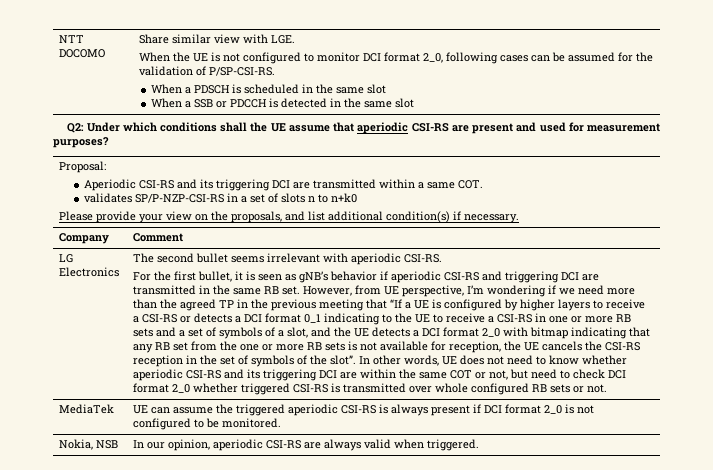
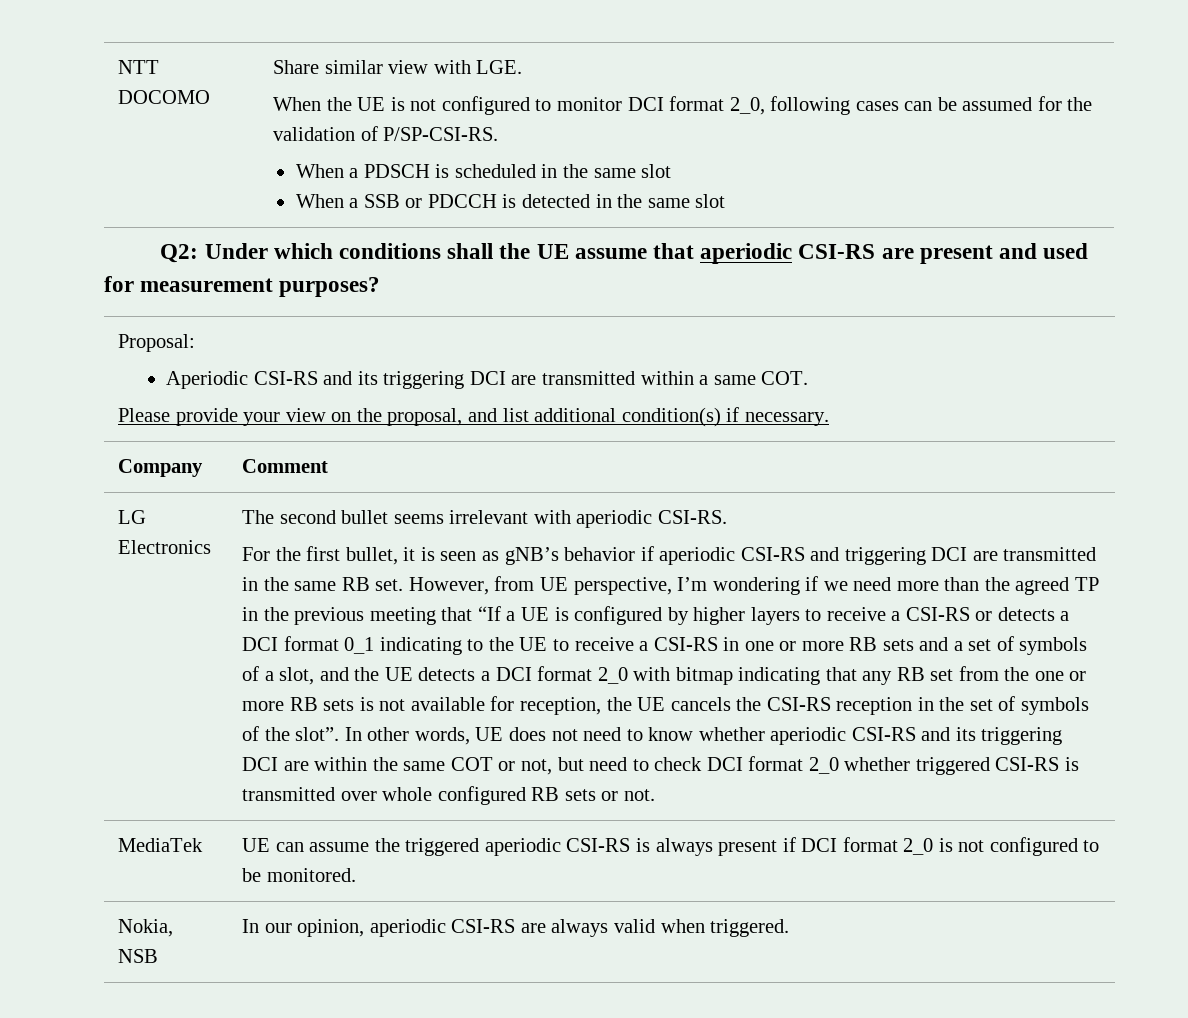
  Proposal:
  Aperiodic CSI-RS and its triggering DCI are transmitted within a same COT.
- validates SP/P-NZP-CSI-RS in a set of slots n to n+k0
- Please provide your view on the proposals, and list additional condition(s) if necessary.
+ Please provide your view on the proposal, and list additional condition(s) if necessary.

